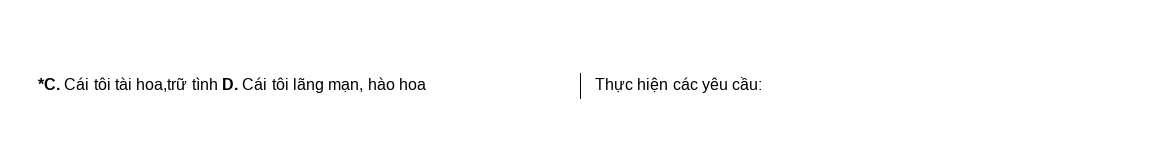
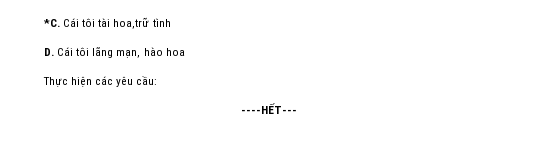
- Cái tôi tài hoa,trữ tình D. Cái tôi lãng mạn, hào hoa
+ Cái tôi tài hoa,trữ tình
+ D. Cái tôi lãng mạn, hào hoa
+ ----HẾT---

